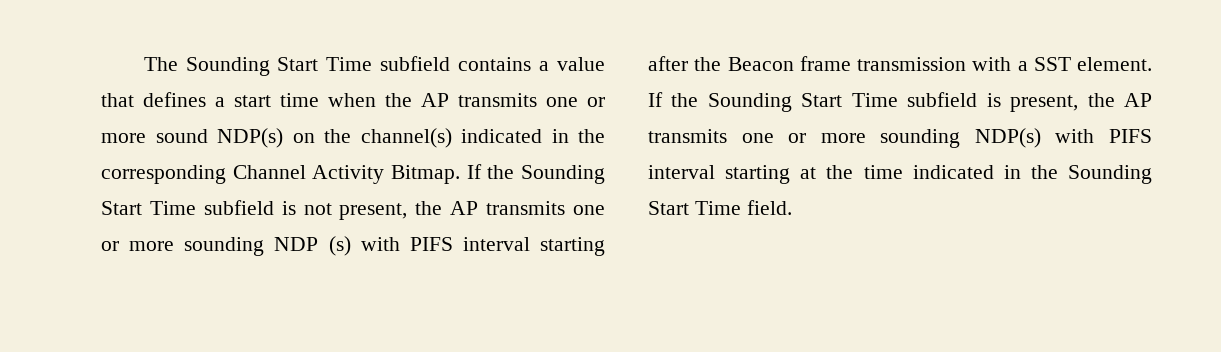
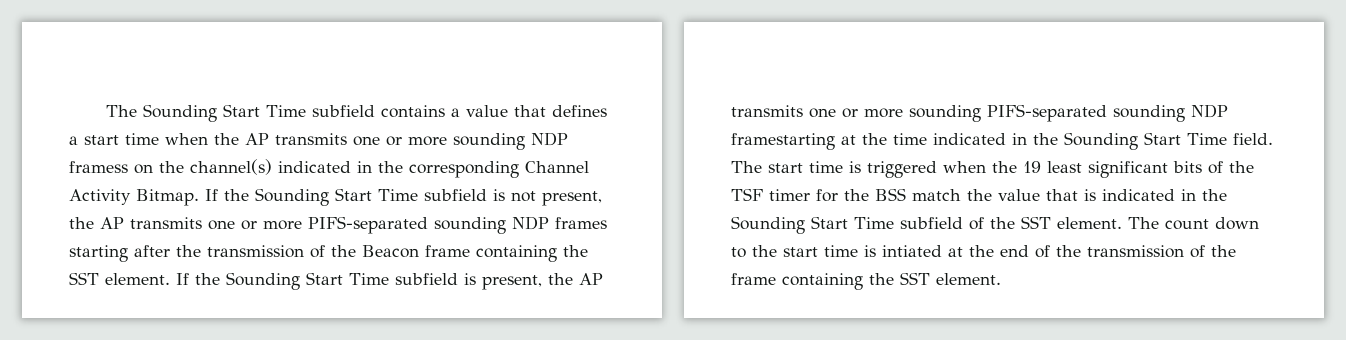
- The Sounding Start Time subfield contains a value that defines a start time when the AP transmits one or more sound NDP(s) on the channel(s) indicated in the corresponding Channel Activity Bitmap.
+ The Sounding Start Time subfield contains a value that defines a start time when the AP transmits one or more sounding NDP framess on the channel(s) indicated in the corresponding Channel Activity Bitmap.
- If the Sounding Start Time subfield is not present, the AP transmits one or more sounding NDP (s) with PIFS interval starting after the Beacon frame transmission with a SST element.
+ If the Sounding Start Time subfield is not present, the AP transmits one or more PIFS-separated sounding NDP frames starting after the transmission of the Beacon frame containing the SST element.
- If the Sounding Start Time subfield is present, the AP transmits one or more sounding NDP(s) with PIFS interval starting at the time indicated in the Sounding Start Time field.
+ If the Sounding Start Time subfield is present, the AP transmits one or more sounding PIFS-separated sounding NDP framestarting at the time indicated in the Sounding Start Time field.
+ The start time is triggered when the 19 least significant bits of the TSF timer for the BSS match the value that is indicated in the Sounding Start Time subfield of the SST element. The count down to the start time is intiated at the end of the transmission of the frame containing the SST element.

